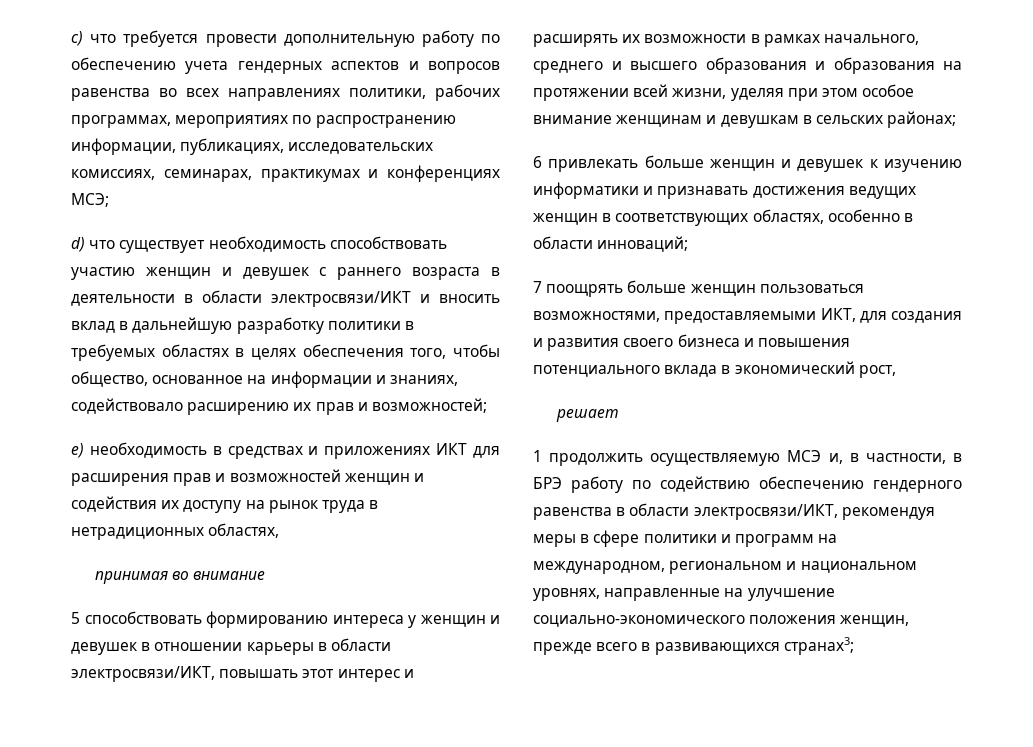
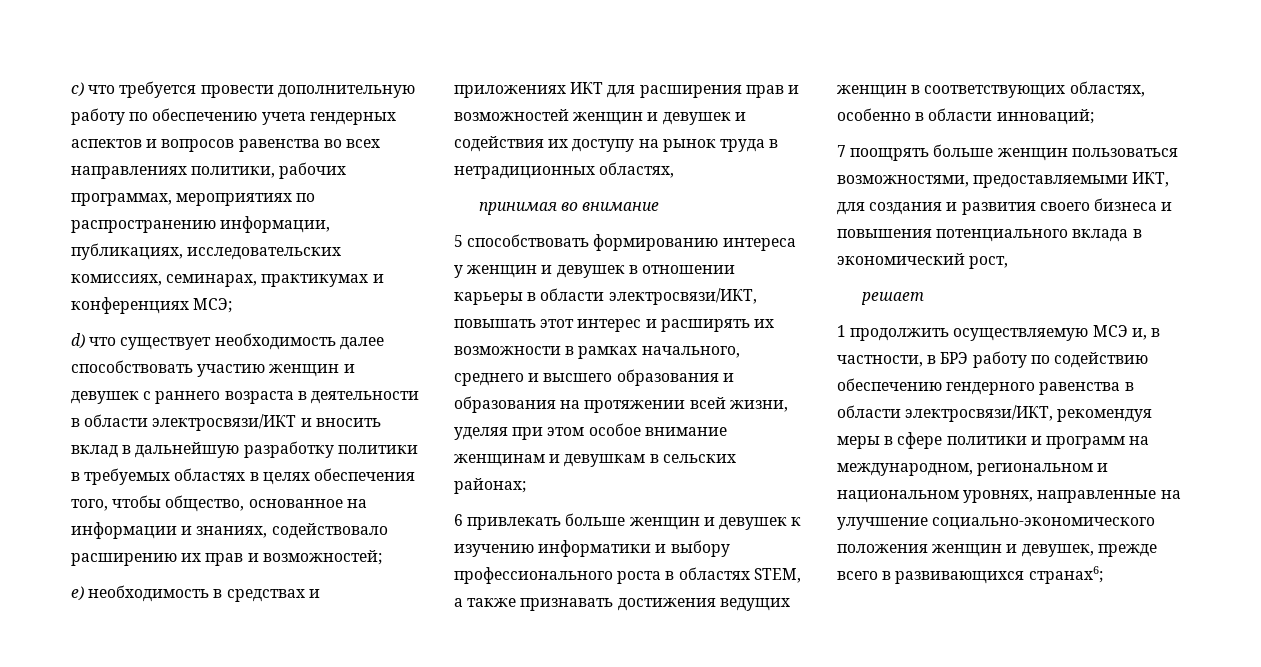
- d) что существует необходимость способствовать участию женщин и девушек с раннего возраста в деятельности в области электросвязи/ИКТ и вносить вклад в дальнейшую разработку политики в требуемых областях в целях обеспечения того, чтобы общество, основанное на информации и знаниях, содействовало расширению их прав и возможностей;
+ d) что существует необходимость далее способствовать участию женщин и девушек с раннего возраста в деятельности в области электросвязи/ИКТ и вносить вклад в дальнейшую разработку политики в требуемых областях в целях обеспечения того, чтобы общество, основанное на информации и знаниях, содействовало расширению их прав и возможностей;
- e) необходимость в средствах и приложениях ИКТ для расширения прав и возможностей женщин и содействия их доступу на рынок труда в нетрадиционных областях,
+ e) необходимость в средствах и приложениях ИКТ для расширения прав и возможностей женщин и девушек и содействия их доступу на рынок труда в нетрадиционных областях,
- 6 привлекать больше женщин и девушек к изучению информатики и признавать достижения ведущих женщин в соответствующих областях, особенно в области инноваций;
+ 6 привлекать больше женщин и девушек к изучению информатики и выбору профессионального роста в областях STEM, а также признавать достижения ведущих женщин в соответствующих областях, особенно в области инноваций;
- 1 продолжить осуществляемую МСЭ и, в частности, в БРЭ работу по содействию обеспечению гендерного равенства в области электросвязи/ИКТ, рекомендуя меры в сфере политики и программ на международном, региональном и национальном уровнях, направленные на улучшение социально-экономического положения женщин, прежде всего в развивающихся странах3;
+ 1 продолжить осуществляемую МСЭ и, в частности, в БРЭ работу по содействию обеспечению гендерного равенства в области электросвязи/ИКТ, рекомендуя меры в сфере политики и программ на международном, региональном и национальном уровнях, направленные на улучшение социально-экономического положения женщин и девушек, прежде всего в развивающихся странах6;

